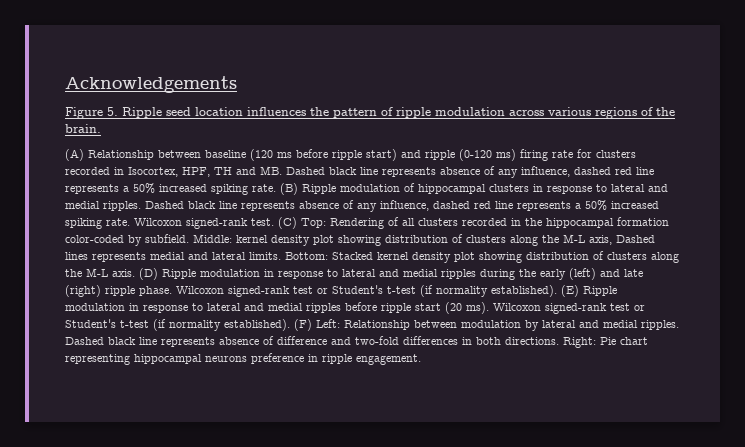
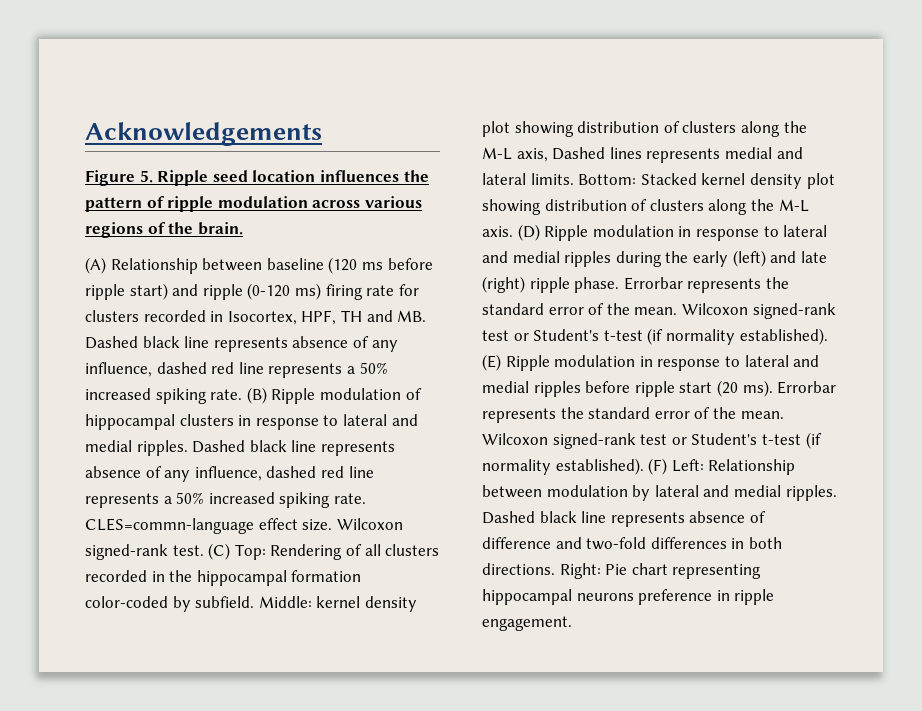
+ CLES=commn-language effect size.
- (D) Ripple modulation in response to lateral and medial ripples during the early (left) and late (right) ripple phase.
+ (D) Ripple modulation in response to lateral and medial ripples during the early (left) and late (right) ripple phase. Errorbar represents the standard error of the mean.
- (E) Ripple modulation in response to lateral and medial ripples before ripple start (20 ms).
+ (E) Ripple modulation in response to lateral and medial ripples before ripple start (20 ms). Errorbar represents the standard error of the mean.

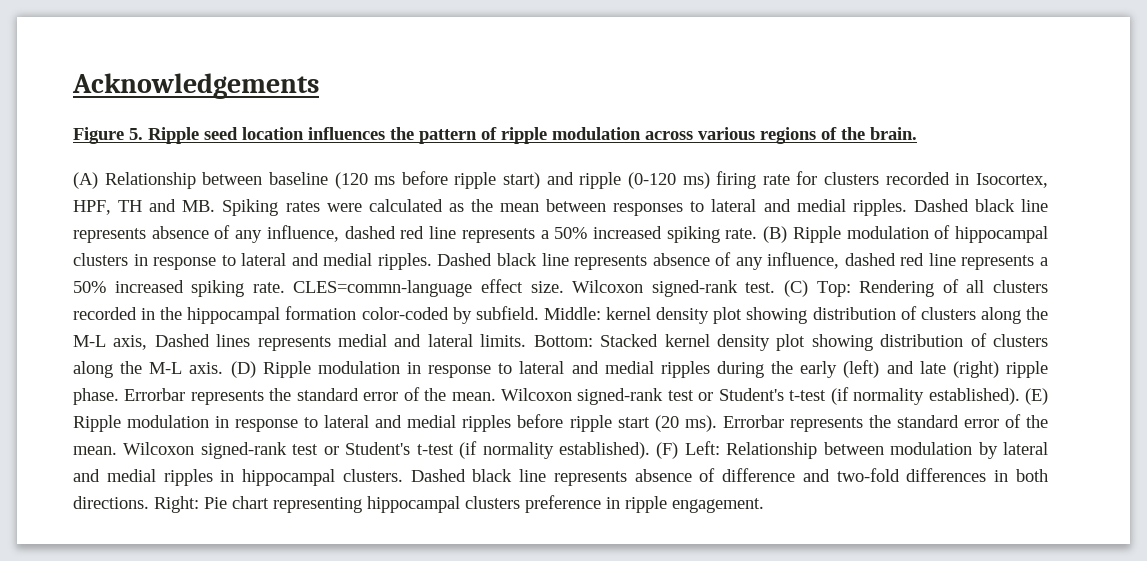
- (A) Relationship between baseline (120 ms before ripple start) and ripple (0-120 ms) firing rate for clusters recorded in Isocortex, HPF, TH and MB. Dashed black line represents absence of any influence, dashed red line represents a 50% increased spiking rate.
+ (A) Relationship between baseline (120 ms before ripple start) and ripple (0-120 ms) firing rate for clusters recorded in Isocortex, HPF, TH and MB. Spiking rates were calculated as the mean between responses to lateral and medial ripples. Dashed black line represents absence of any influence, dashed red line represents a 50% increased spiking rate.
- (F) Left: Relationship between modulation by lateral and medial ripples.
+ (F) Left: Relationship between modulation by lateral and medial ripples in hippocampal clusters.
- Right: Pie chart representing hippocampal neurons preference in ripple engagement.
+ Right: Pie chart representing hippocampal clusters preference in ripple engagement.

